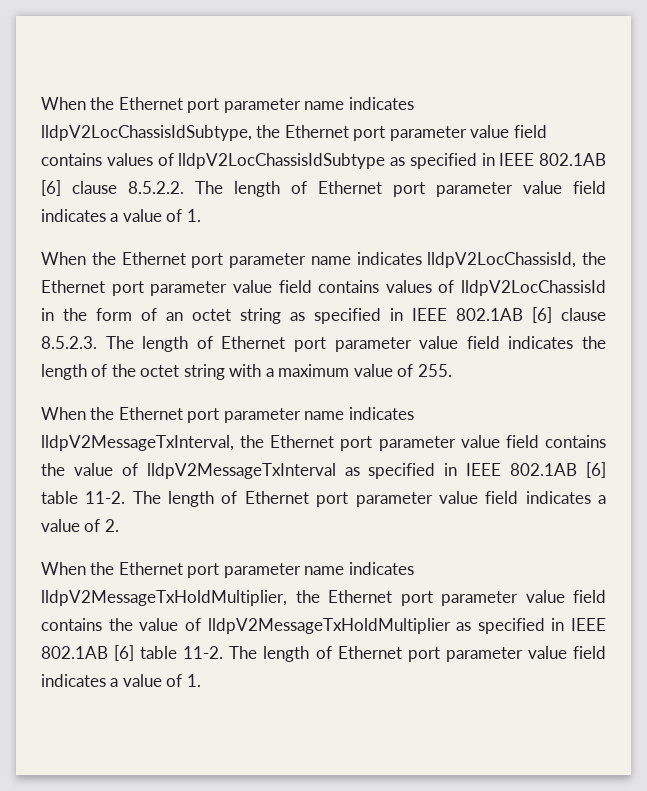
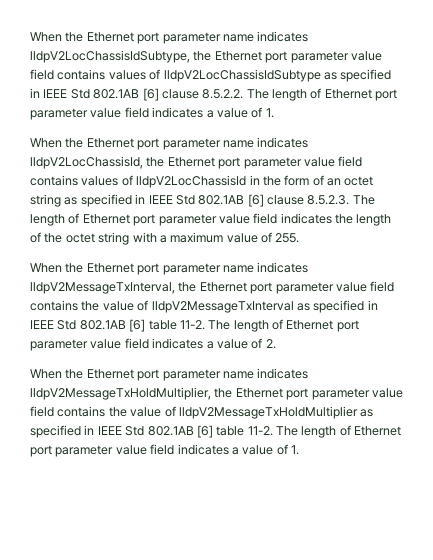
- When the Ethernet port parameter name indicates lldpV2LocChassisIdSubtype, the Ethernet port parameter value field contains values of lldpV2LocChassisIdSubtype as specified in IEEE 802.1AB [6] clause 8.5.2.2. The length of Ethernet port parameter value field indicates a value of 1.
+ When the Ethernet port parameter name indicates lldpV2LocChassisIdSubtype, the Ethernet port parameter value field contains values of lldpV2LocChassisIdSubtype as specified in IEEE Std 802.1AB [6] clause 8.5.2.2. The length of Ethernet port parameter value field indicates a value of 1.
- When the Ethernet port parameter name indicates lldpV2LocChassisId, the Ethernet port parameter value field contains values of lldpV2LocChassisId in the form of an octet string as specified in IEEE 802.1AB [6] clause 8.5.2.3. The length of Ethernet port parameter value field indicates the length of the octet string with a maximum value of 255.
+ When the Ethernet port parameter name indicates lldpV2LocChassisId, the Ethernet port parameter value field contains values of lldpV2LocChassisId in the form of an octet string as specified in IEEE Std 802.1AB [6] clause 8.5.2.3. The length of Ethernet port parameter value field indicates the length of the octet string with a maximum value of 255.
- When the Ethernet port parameter name indicates lldpV2MessageTxInterval, the Ethernet port parameter value field contains the value of lldpV2MessageTxInterval as specified in IEEE 802.1AB [6] table 11-2.
+ When the Ethernet port parameter name indicates lldpV2MessageTxInterval, the Ethernet port parameter value field contains the value of lldpV2MessageTxInterval as specified in IEEE Std 802.1AB [6] table 11-2.
- When the Ethernet port parameter name indicates lldpV2MessageTxHoldMultiplier, the Ethernet port parameter value field contains the value of lldpV2MessageTxHoldMultiplier as specified in IEEE 802.1AB [6] table 11-2.
+ When the Ethernet port parameter name indicates lldpV2MessageTxHoldMultiplier, the Ethernet port parameter value field contains the value of lldpV2MessageTxHoldMultiplier as specified in IEEE Std 802.1AB [6] table 11-2.

